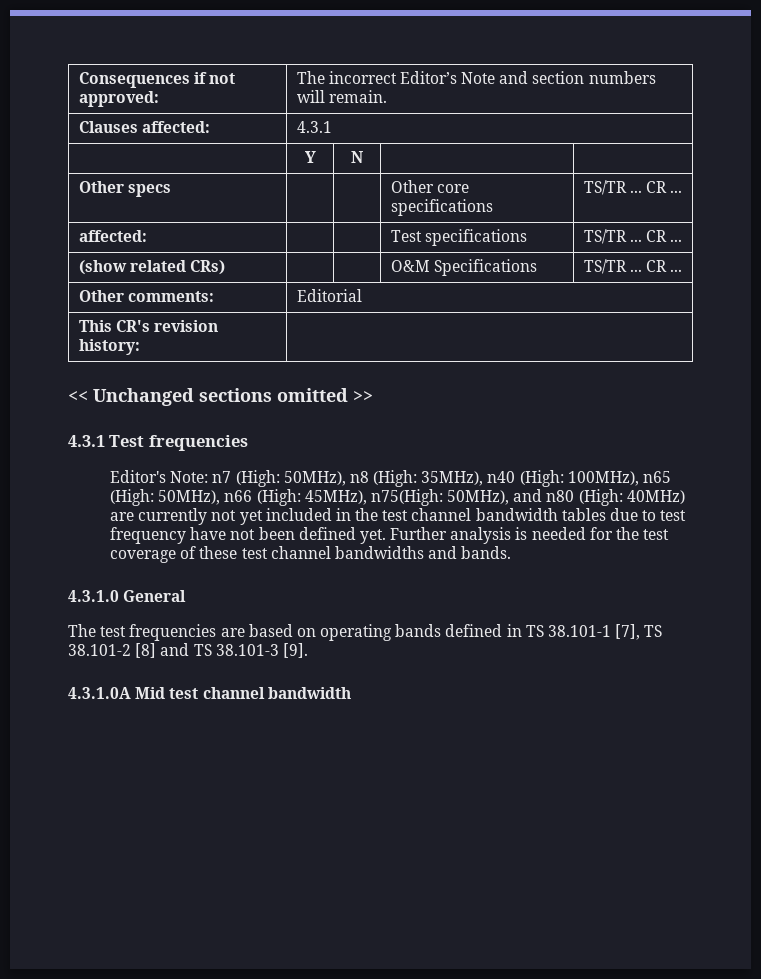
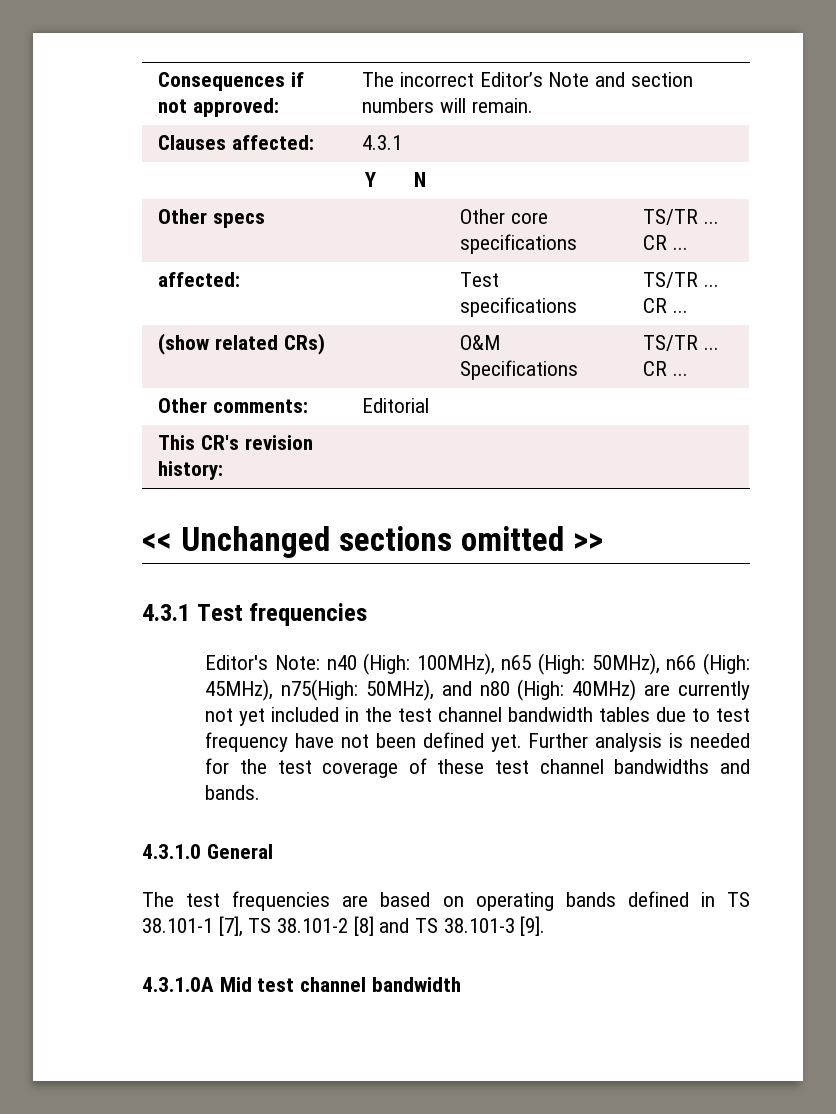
- Editor's Note: n7 (High: 50MHz), n8 (High: 35MHz), n40 (High: 100MHz), n65 (High: 50MHz), n66 (High: 45MHz), n75(High: 50MHz), and n80 (High: 40MHz) are currently not yet included in the test channel bandwidth tables due to test frequency have not been defined yet.
+ Editor's Note: n40 (High: 100MHz), n65 (High: 50MHz), n66 (High: 45MHz), n75(High: 50MHz), and n80 (High: 40MHz) are currently not yet included in the test channel bandwidth tables due to test frequency have not been defined yet.

